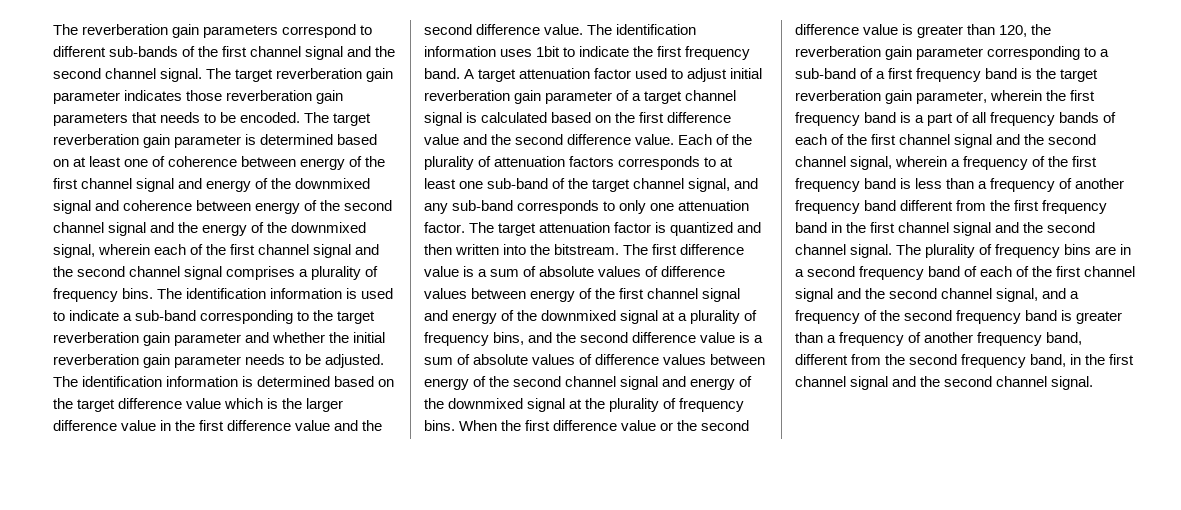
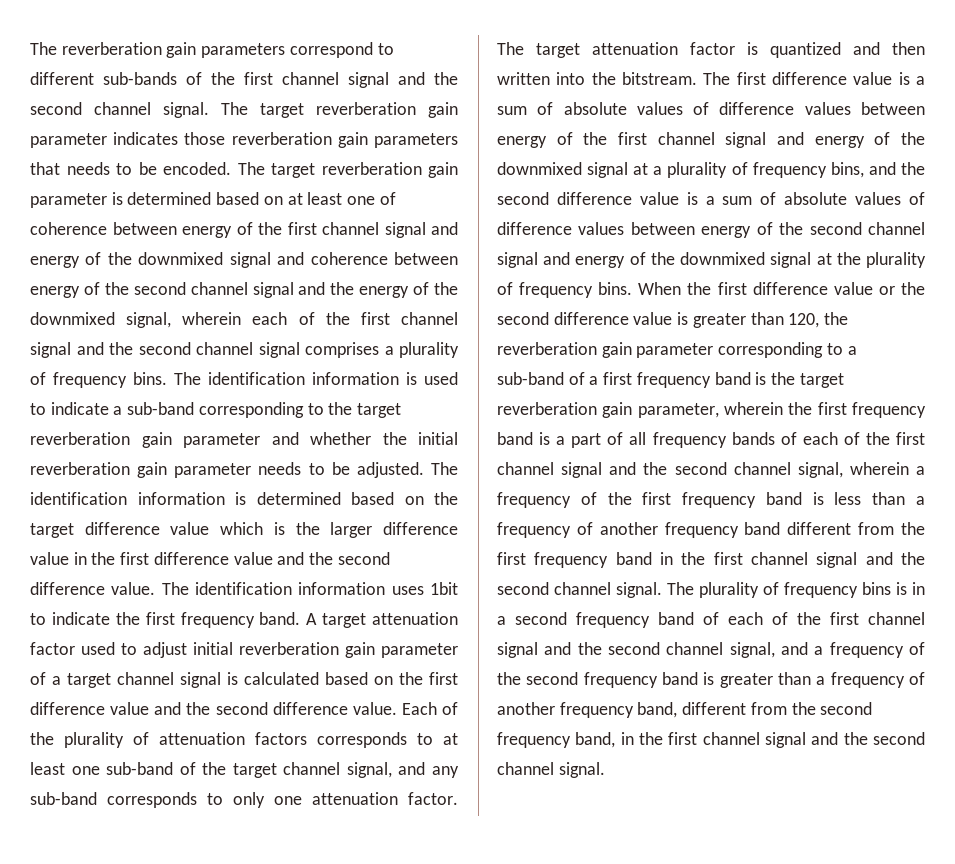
- The plurality of frequency bins are in a second frequency band of each of the first channel signal and the second channel signal, and a frequency of the second frequency band is greater than a frequency of another frequency band, different from the second frequency band, in the first channel signal and the second channel signal.
+ The plurality of frequency bins is in a second frequency band of each of the first channel signal and the second channel signal, and a frequency of the second frequency band is greater than a frequency of another frequency band, different from the second frequency band, in the first channel signal and the second channel signal.

